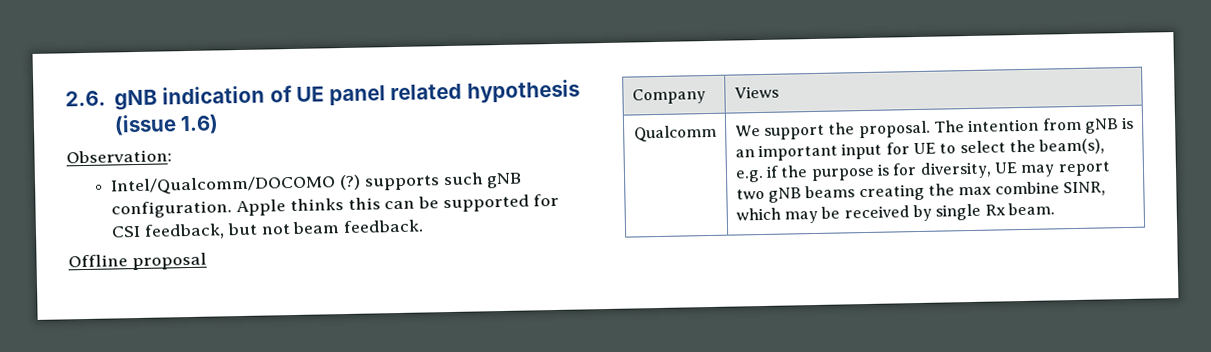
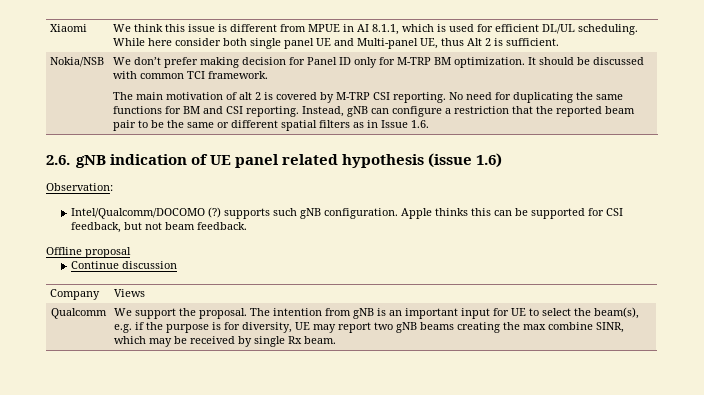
+ Xiaomi | We think this issue is different from MPUE in AI 8.1.1, which is used for efficient DL/UL scheduling. While here consider both single panel UE and Multi-panel UE, thus Alt 2 is sufficient.
+ Nokia/NSB | We don’t prefer making decision for Panel ID only for M-TRP BM optimization. It should be discussed with common TCI framework.
+ The main motivation of alt 2 is covered by M-TRP CSI reporting. No need for duplicating the same functions for BM and CSI reporting. Instead, gNB can configure a restriction that the reported beam pair to be the same or different spatial filters as in Issue 1.6.
+ Continue discussion

